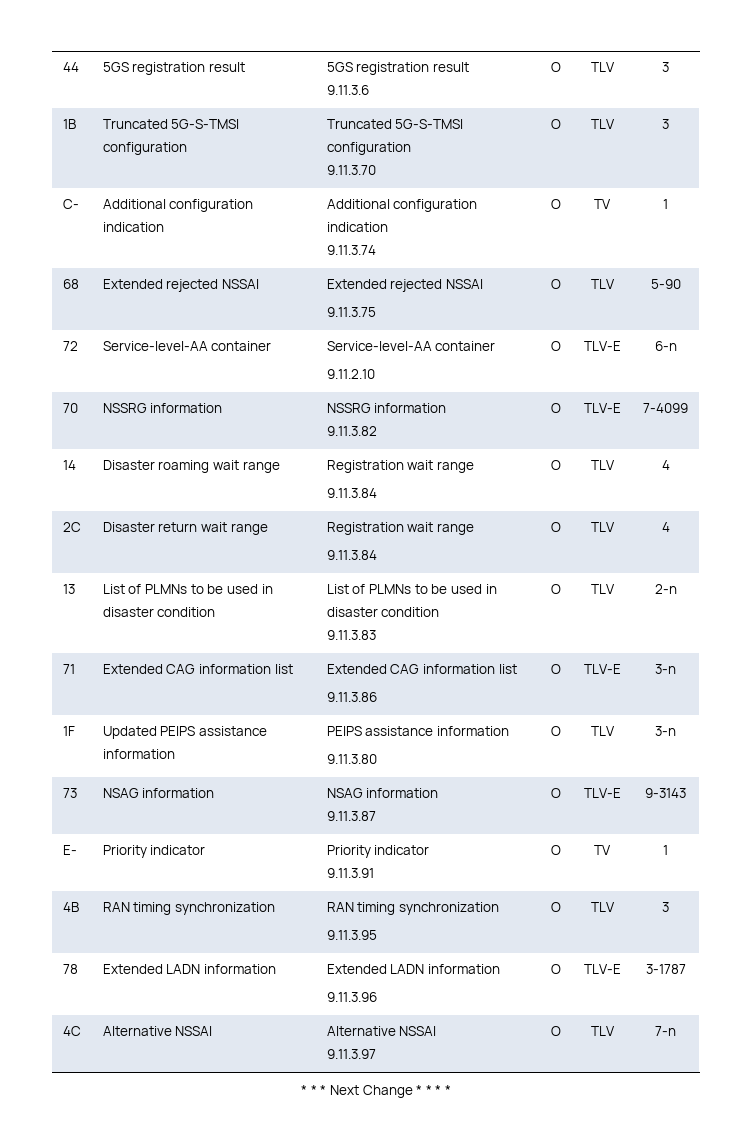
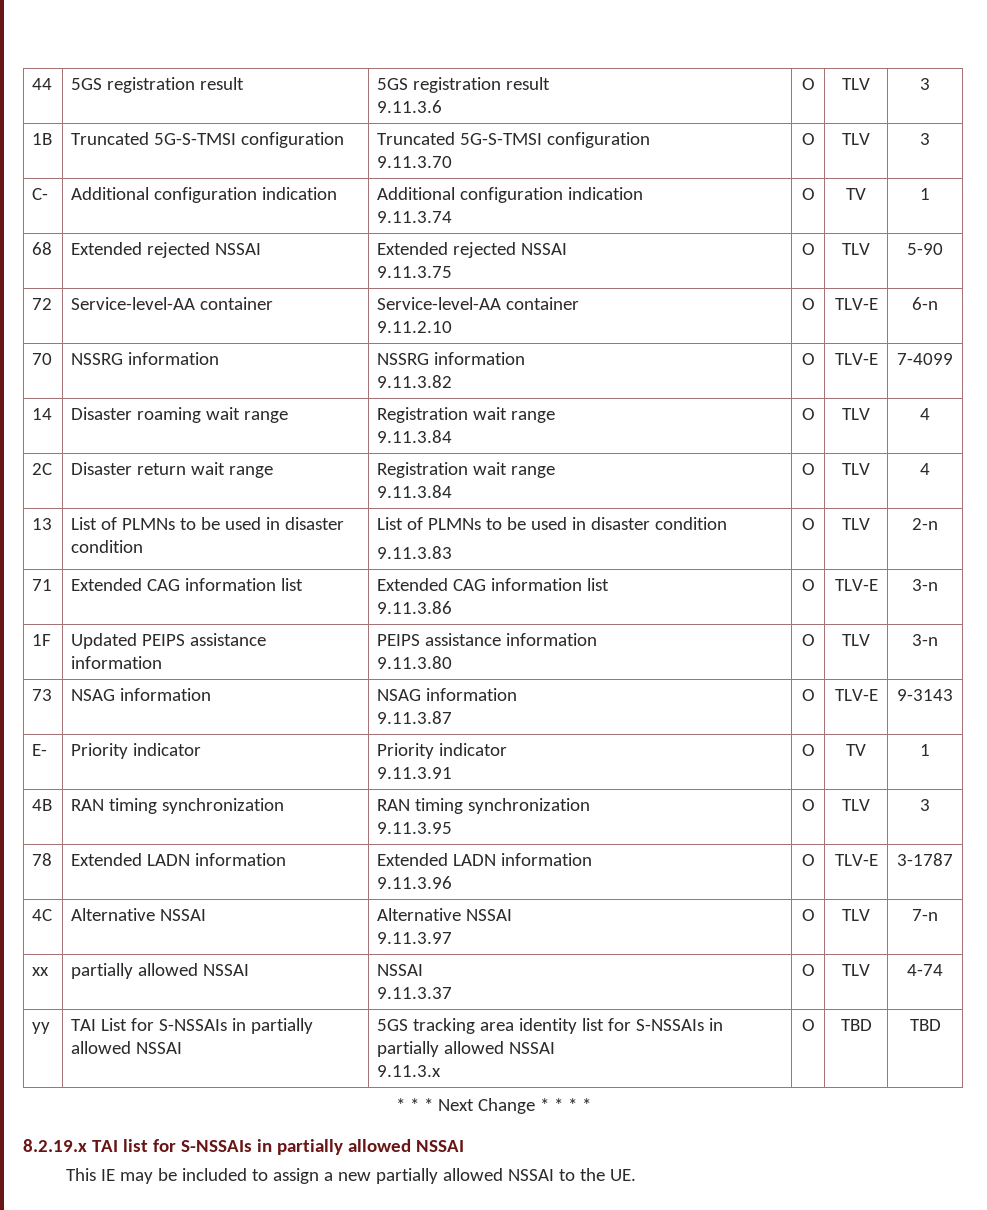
+ xx | partially allowed NSSAI | NSSAI
+ 9.11.3.37 | O | TLV | 4-74
+ yy | TAI List for S-NSSAIs in partially allowed NSSAI | 5GS tracking area identity list for S-NSSAIs in partially allowed NSSAI
+ 9.11.3.x | O | TBD | TBD
+ 8.2.19.x TAI list for S-NSSAIs in partially allowed NSSAI
+ This IE may be included to assign a new partially allowed NSSAI to the UE.

